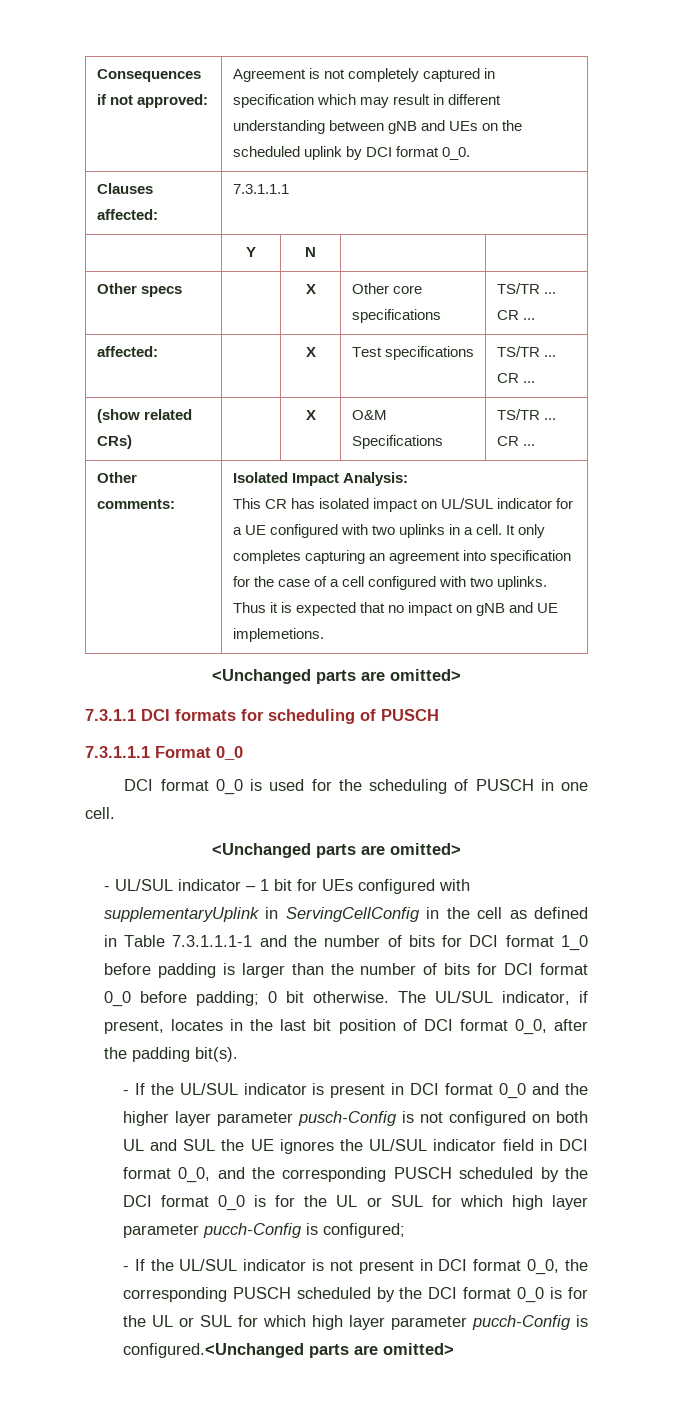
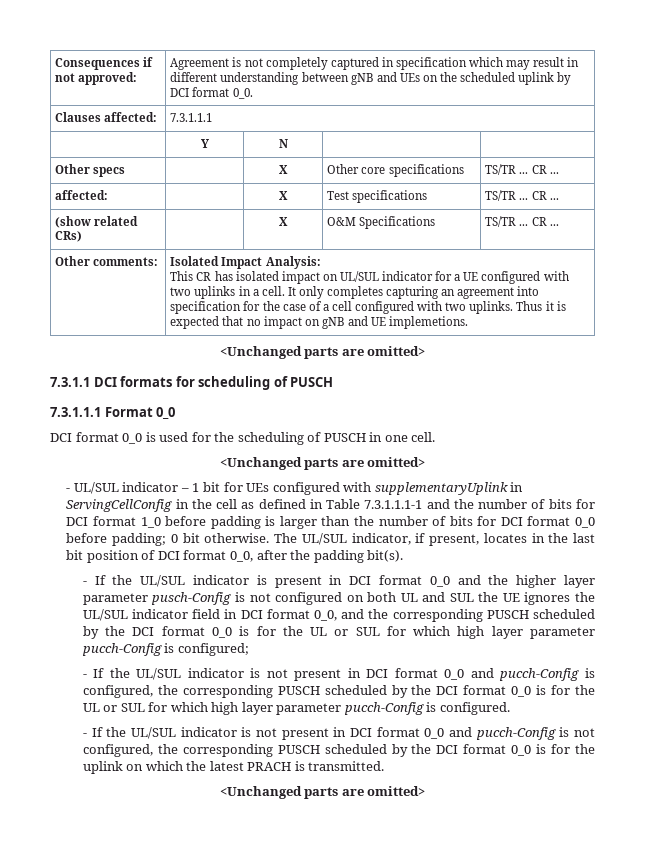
- - If the UL/SUL indicator is not present in DCI format 0_0, the corresponding PUSCH scheduled by the DCI format 0_0 is for the UL or SUL for which high layer parameter pucch-Config is configured.<Unchanged parts are omitted>
+ - If the UL/SUL indicator is not present in DCI format 0_0 and pucch-Config is configured, the corresponding PUSCH scheduled by the DCI format 0_0 is for the UL or SUL for which high layer parameter pucch-Config is configured.
+ - If the UL/SUL indicator is not present in DCI format 0_0 and pucch-Config is not configured, the corresponding PUSCH scheduled by the DCI format 0_0 is for the uplink on which the latest PRACH is transmitted.
+ <Unchanged parts are omitted>

